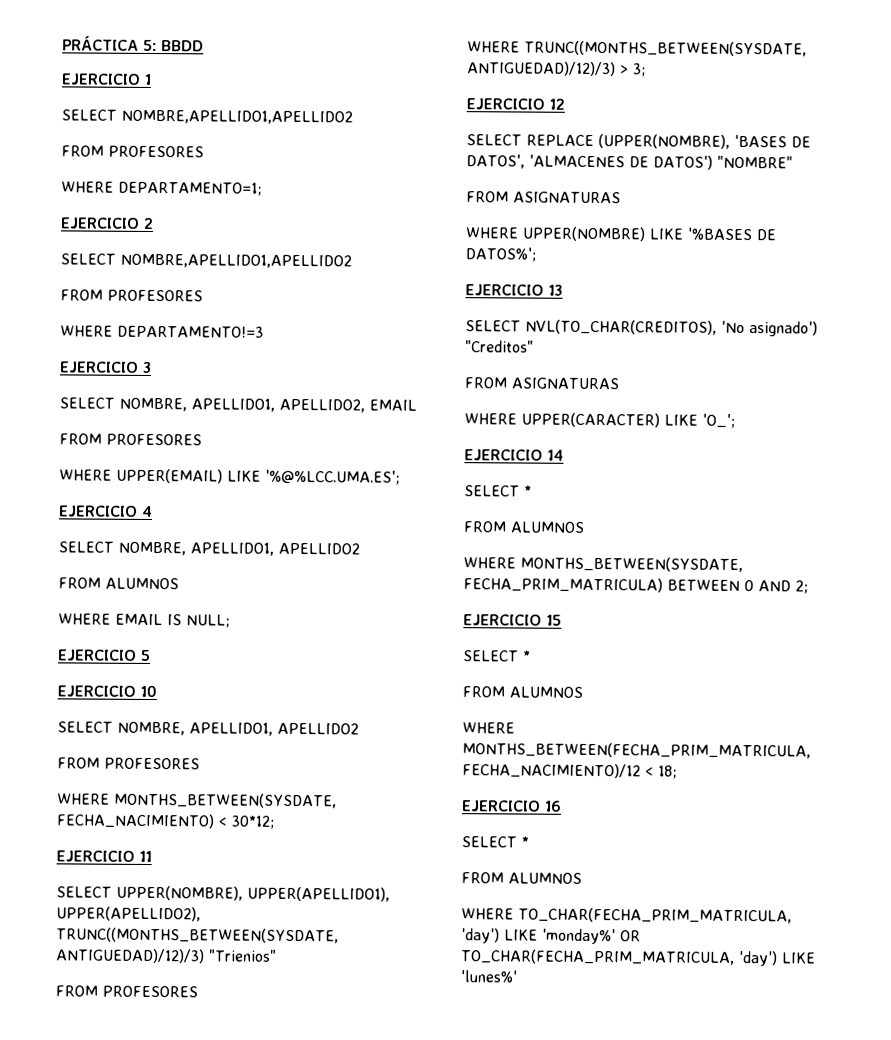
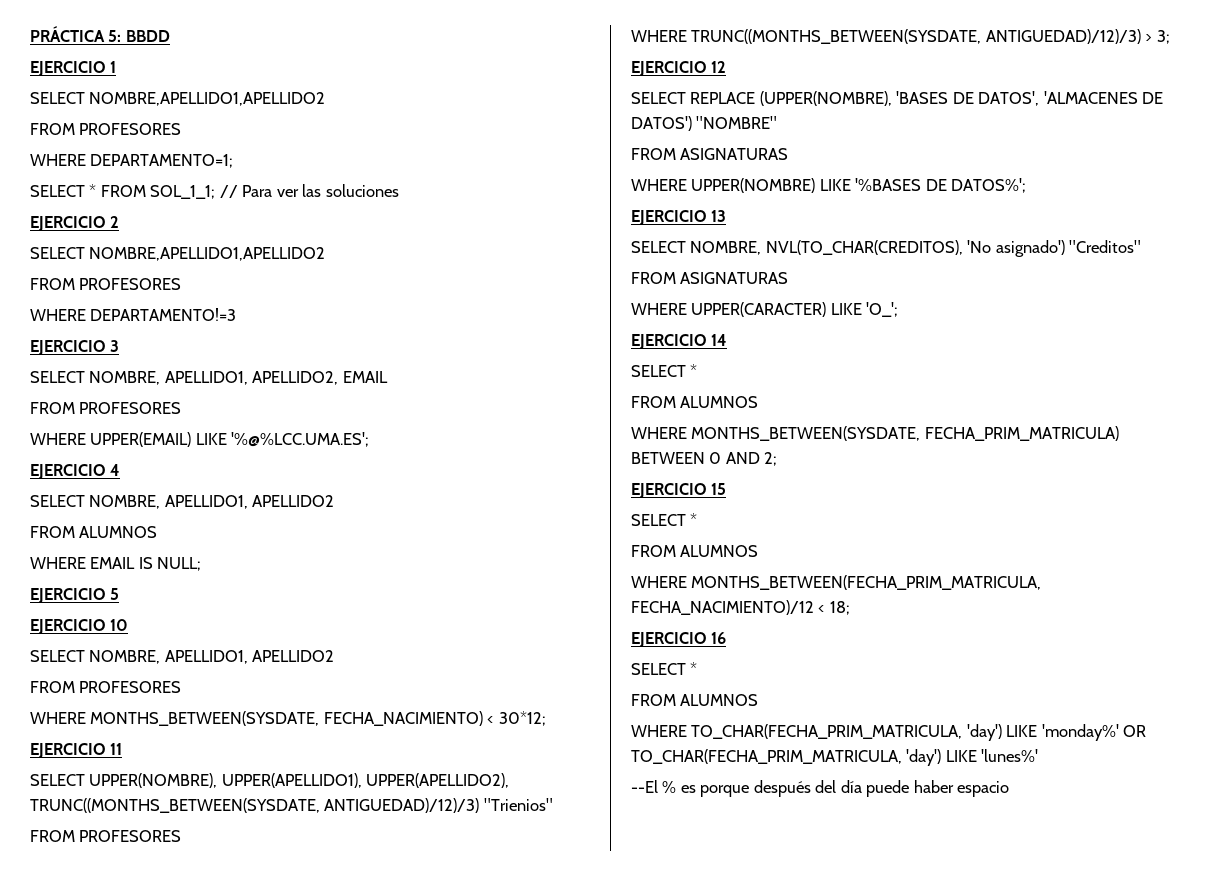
+ SELECT * FROM SOL_1_1; // Para ver las soluciones
- SELECT NVL(TO_CHAR(CREDITOS), 'No asignado') "Creditos"
+ SELECT NOMBRE, NVL(TO_CHAR(CREDITOS), 'No asignado') "Creditos"
+ --El % es porque después del día puede haber espacio

